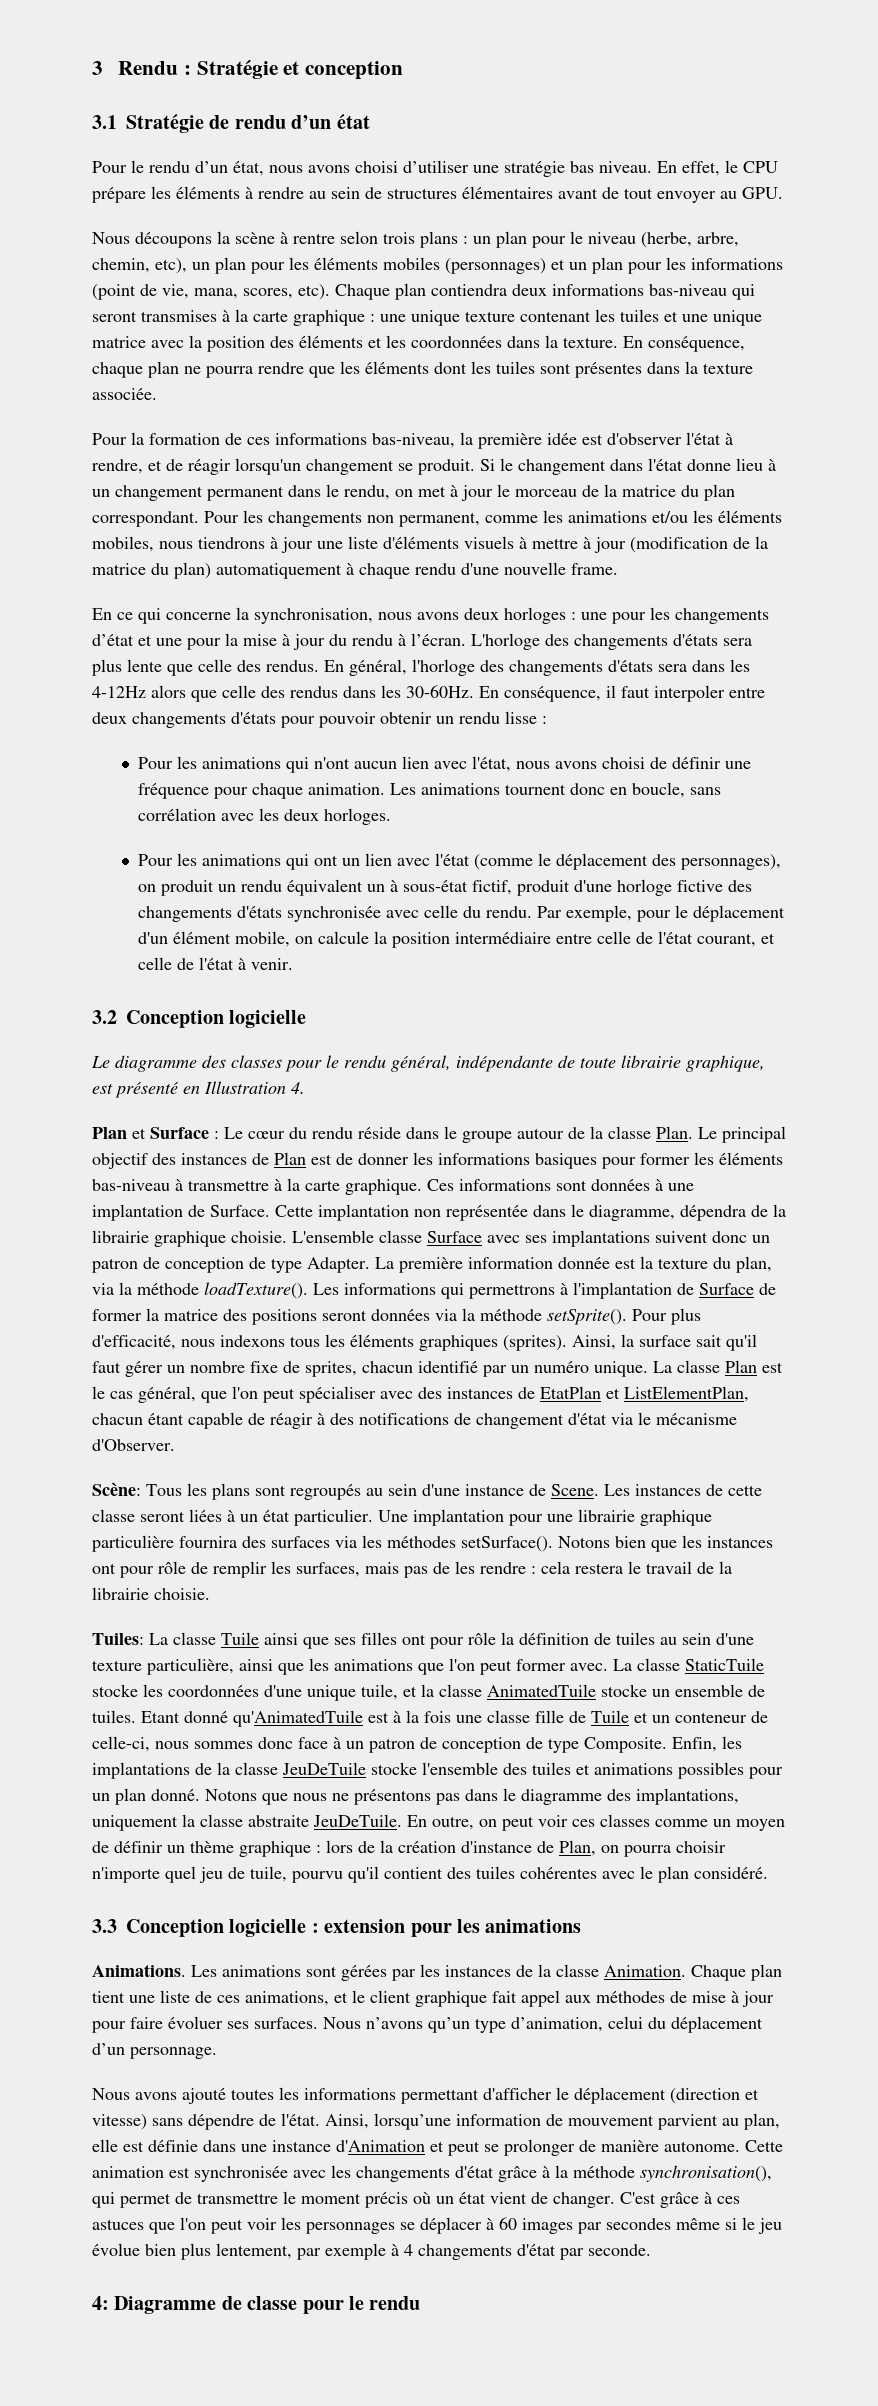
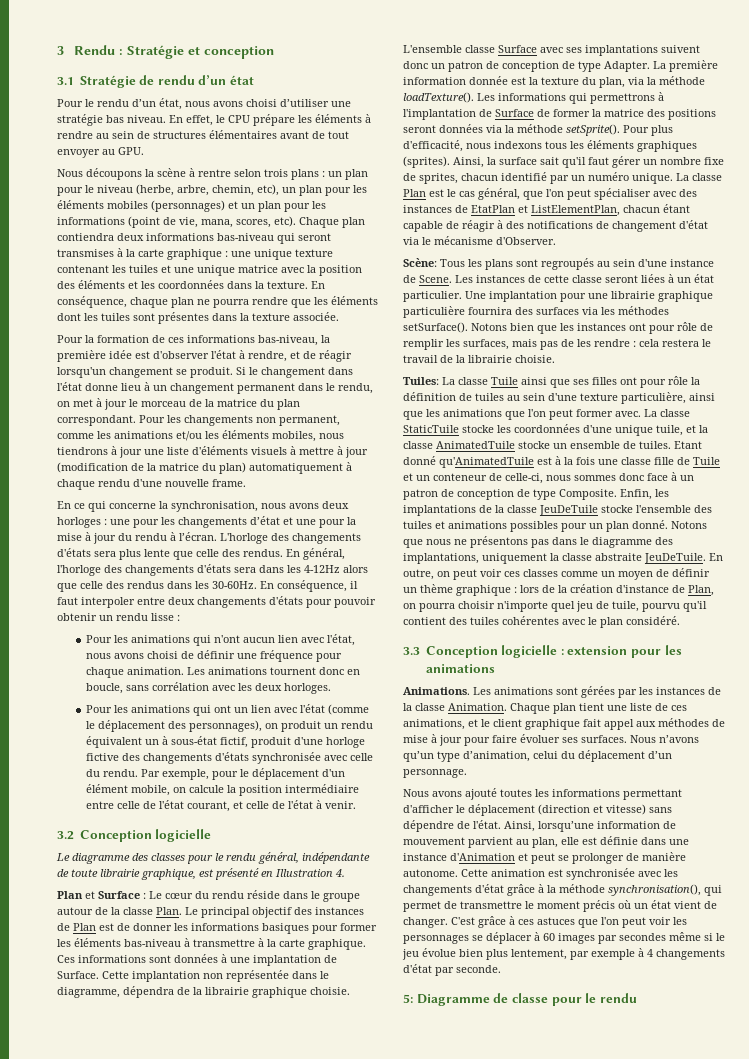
- 4: Diagramme de classe pour le rendu
+ 5: Diagramme de classe pour le rendu

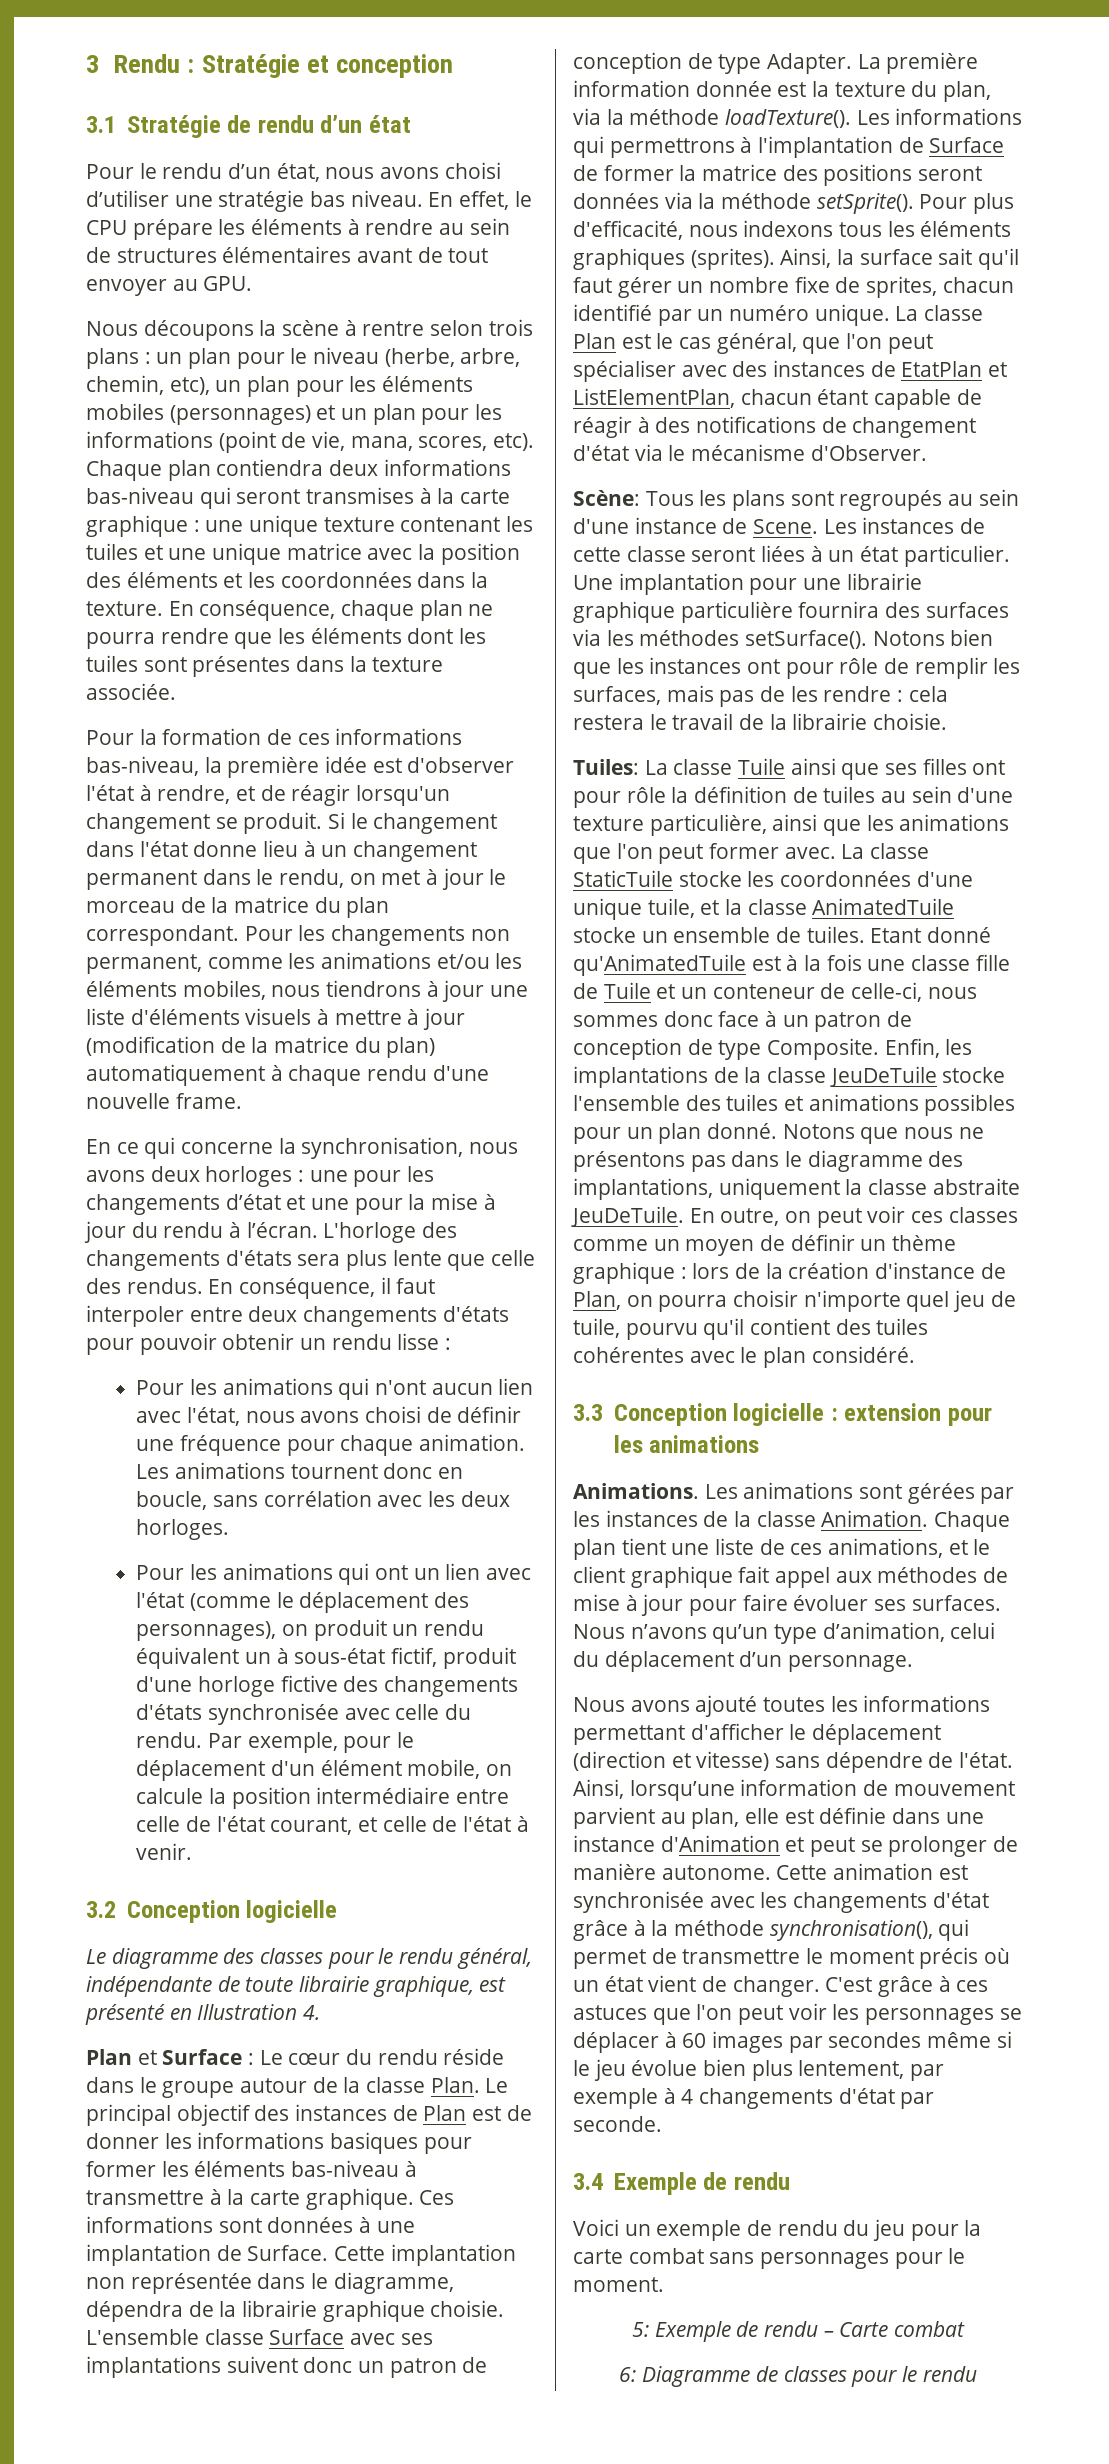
- En général, l'horloge des changements d'états sera dans les 4-12Hz alors que celle des rendus dans les 30-60Hz. En conséquence, il faut interpoler entre deux changements d'états pour pouvoir obtenir un rendu lisse :
+ En conséquence, il faut interpoler entre deux changements d'états pour pouvoir obtenir un rendu lisse :
- 5: Diagramme de classe pour le rendu
+ 3.4 Exemple de rendu
+ Voici un exemple de rendu du jeu pour la carte combat sans personnages pour le moment.
+ 5: Exemple de rendu – Carte combat
+ 6: Diagramme de classes pour le rendu

